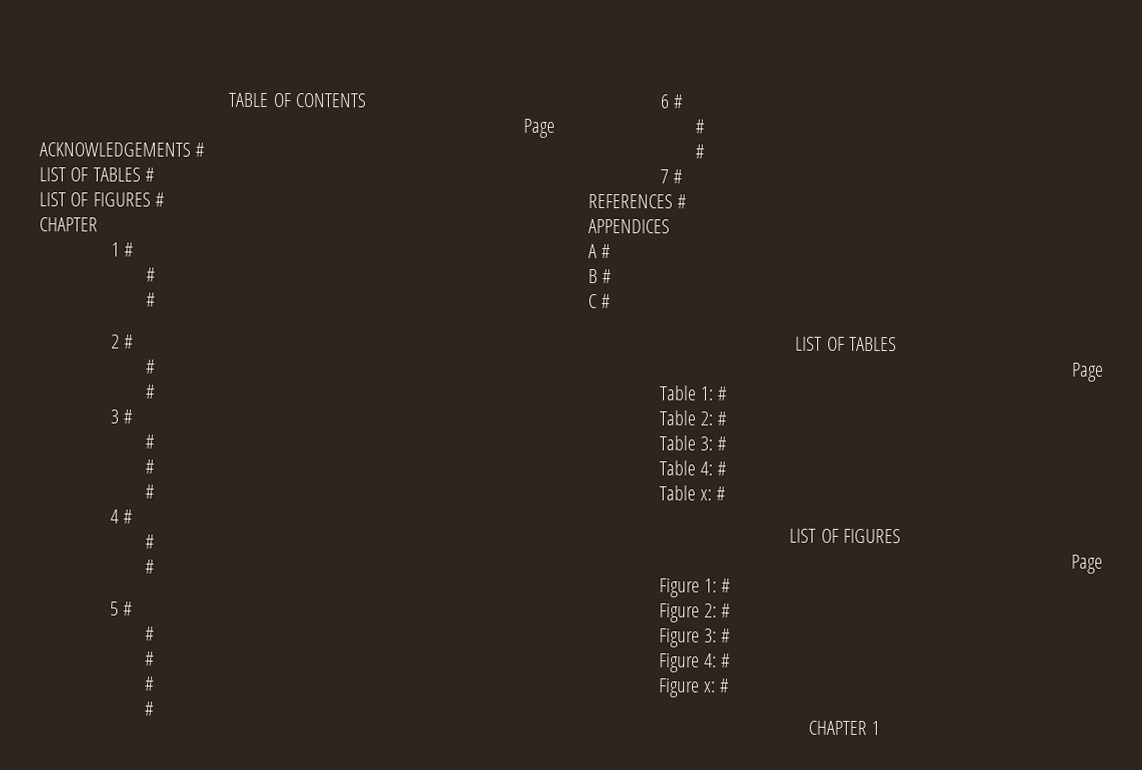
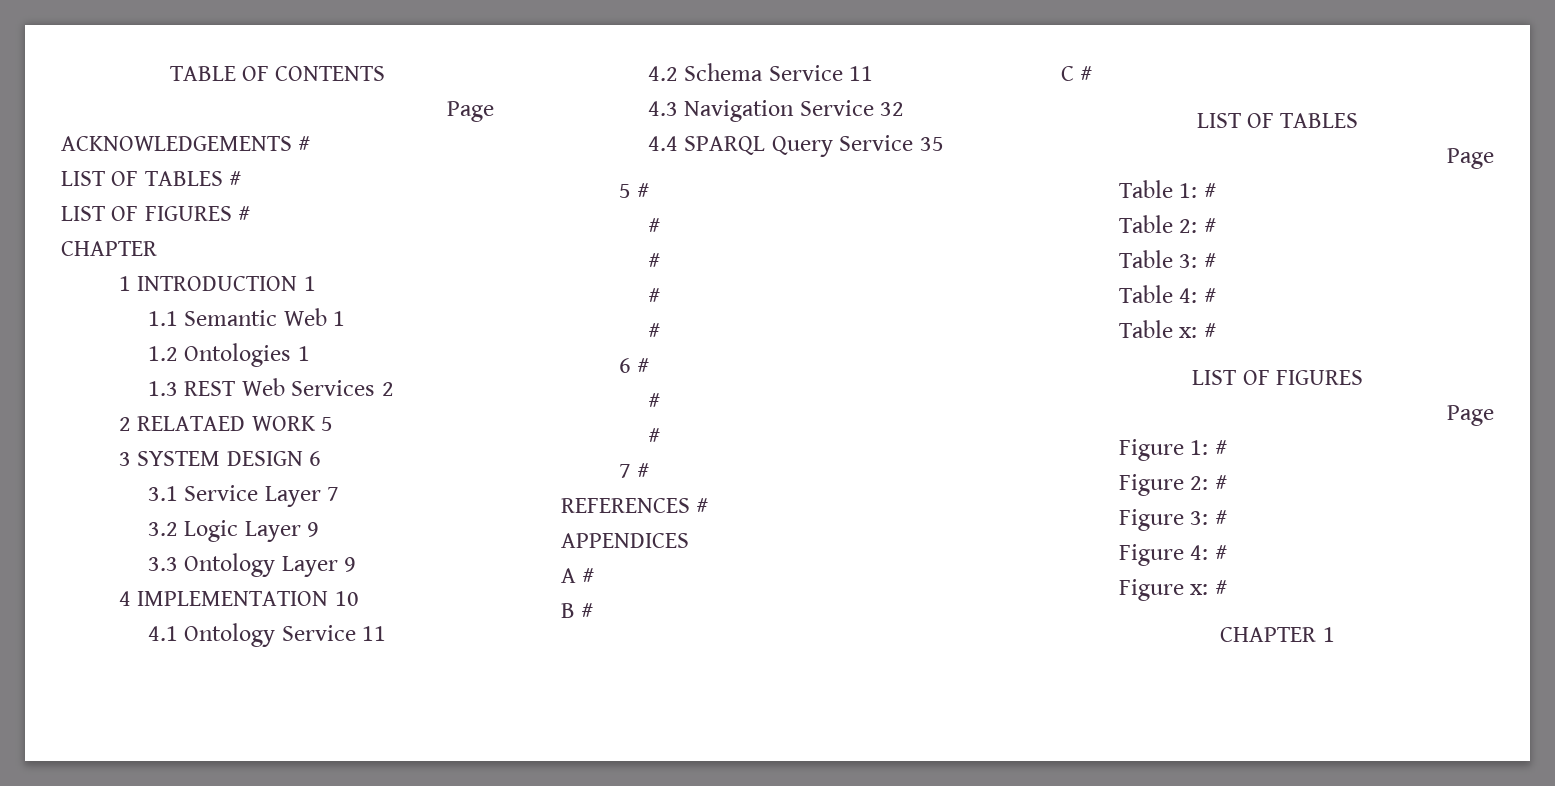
- 1 #
- #
- #
- 2 #
- #
- #
- 3 #
- #
- #
- #
- 4 #
- #
- #
+ 1 INTRODUCTION 1
+ 1.1 Semantic Web 1
+ 1.2 Ontologies 1
+ 1.3 REST Web Services 2
+ 2 RELATAED WORK 5
+ 3 SYSTEM DESIGN 6
+ 3.1 Service Layer 7
+ 3.2 Logic Layer 9
+ 3.3 Ontology Layer 9
+ 4 IMPLEMENTATION 10
+ 4.1 Ontology Service 11
+ 4.2 Schema Service 11
+ 4.3 Navigation Service 32
+ 4.4 SPARQL Query Service 35

